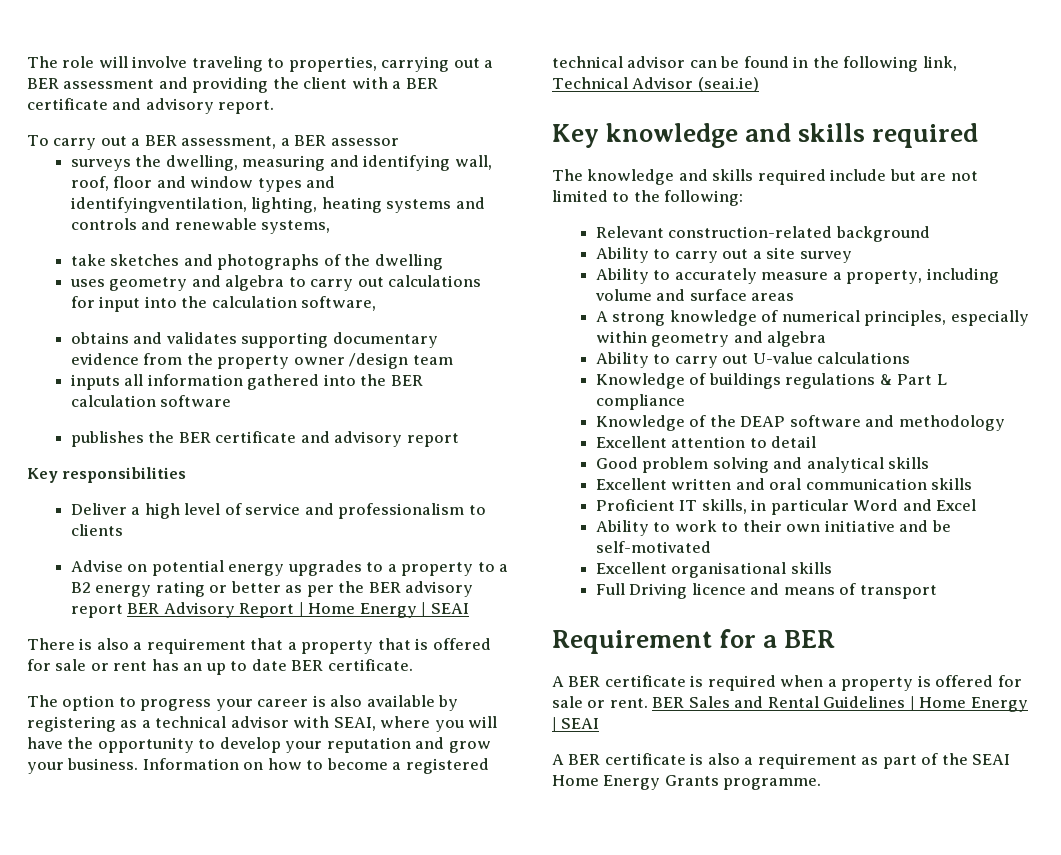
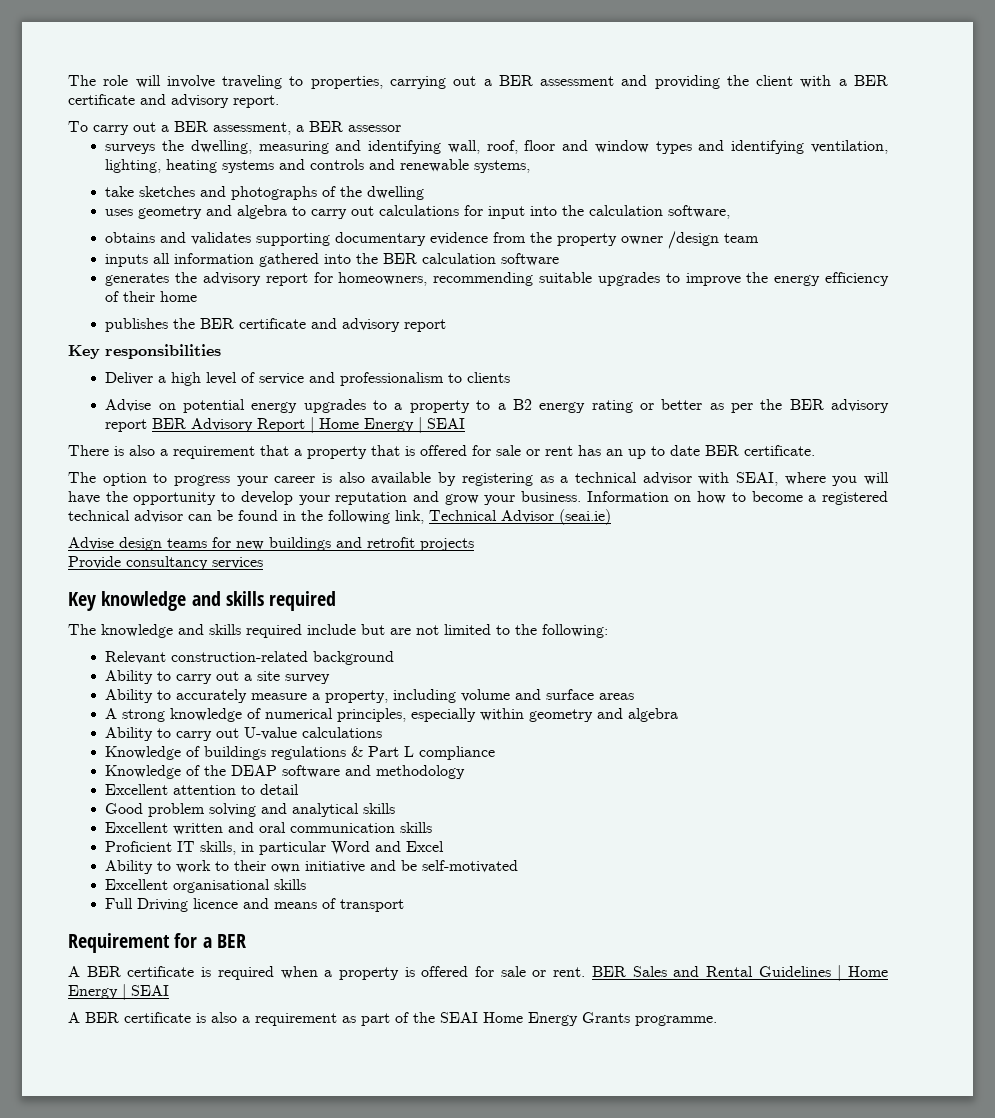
- surveys the dwelling, measuring and identifying wall, roof, floor and window types and identifyingventilation, lighting, heating systems and controls and renewable systems,
+ surveys the dwelling, measuring and identifying wall, roof, floor and window types and identifying ventilation, lighting, heating systems and controls and renewable systems,
+ generates the advisory report for homeowners, recommending suitable upgrades to improve the energy efficiency of their home
+ Advise design teams for new buildings and retrofit projects
+ Provide consultancy services

